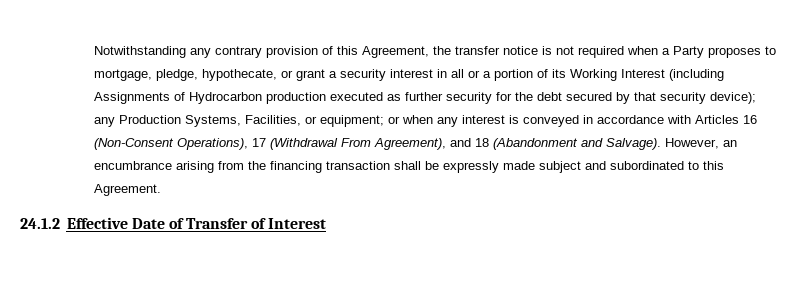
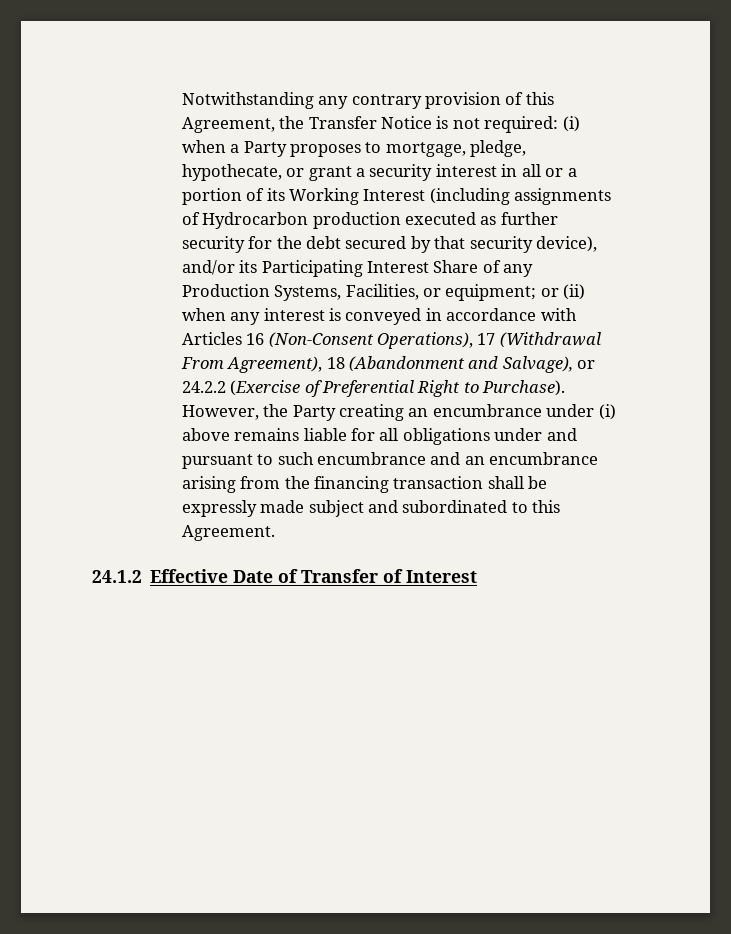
- Notwithstanding any contrary provision of this Agreement, the transfer notice is not required when a Party proposes to mortgage, pledge, hypothecate, or grant a security interest in all or a portion of its Working Interest (including Assignments of Hydrocarbon production executed as further security for the debt secured by that security device); any Production Systems, Facilities, or equipment;
+ Notwithstanding any contrary provision of this Agreement, the Transfer Notice is not required: (i) when a Party proposes to mortgage, pledge, hypothecate, or grant a security interest in all or a portion of its Working Interest (including assignments of Hydrocarbon production executed as further security for the debt secured by that security device), and/or its Participating Interest Share of any Production Systems, Facilities, or equipment;
- or when any interest is conveyed in accordance with Articles 16 (Non-Consent Operations), 17 (Withdrawal From Agreement), and 18 (Abandonment and Salvage). However, an encumbrance arising from the financing transaction shall be expressly made subject and subordinated to this Agreement.
+ or (ii) when any interest is conveyed in accordance with Articles 16 (Non-Consent Operations), 17 (Withdrawal From Agreement), 18 (Abandonment and Salvage), or 24.2.2 (Exercise of Preferential Right to Purchase). However, the Party creating an encumbrance under (i) above remains liable for all obligations under and pursuant to such encumbrance and an encumbrance arising from the financing transaction shall be expressly made subject and subordinated to this Agreement.

